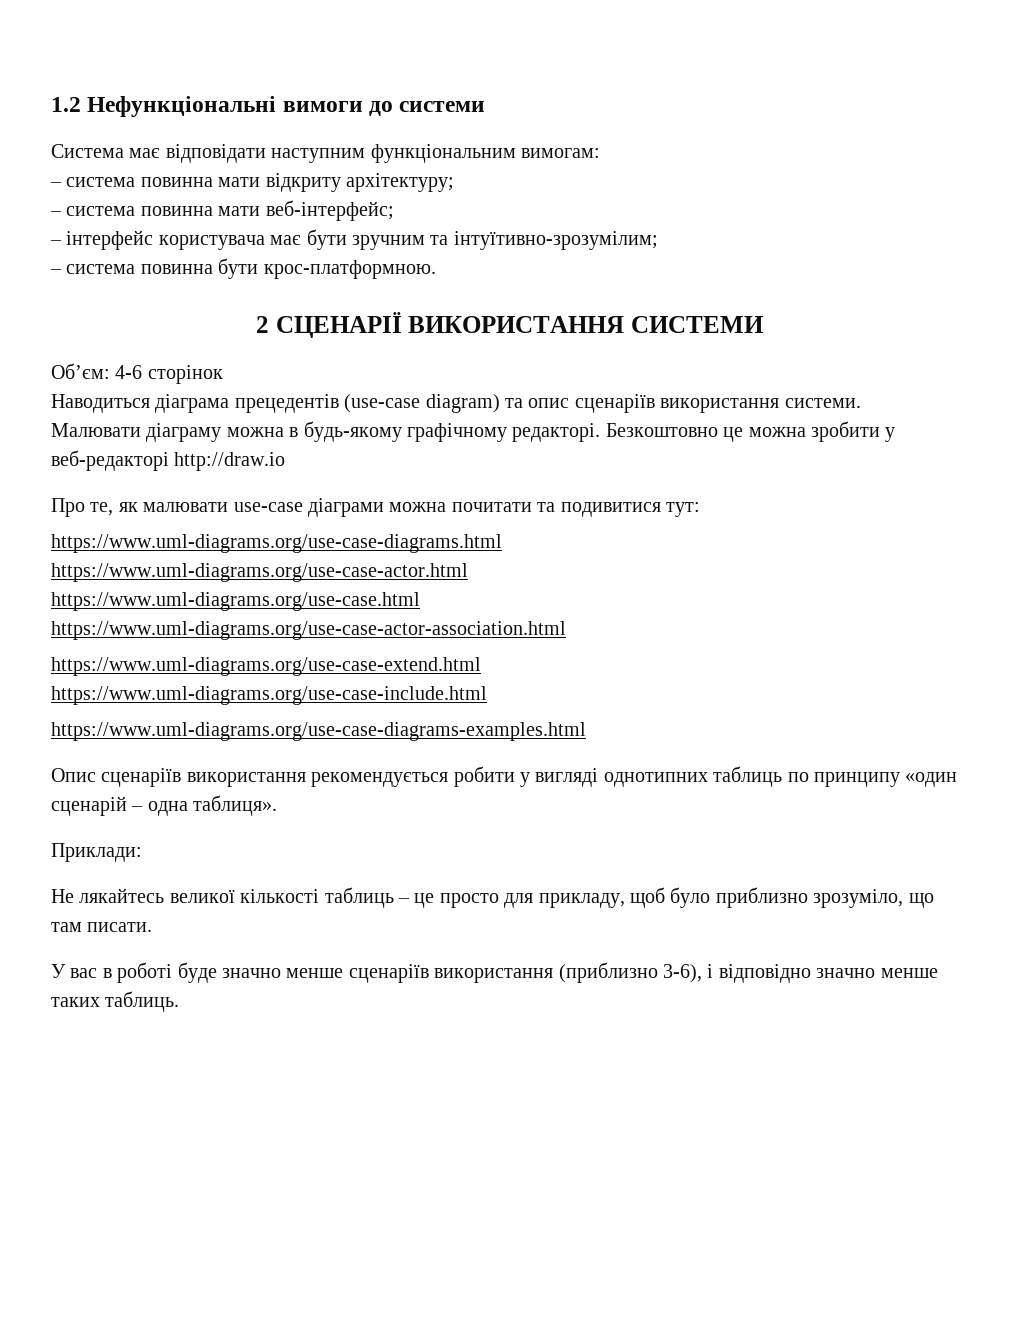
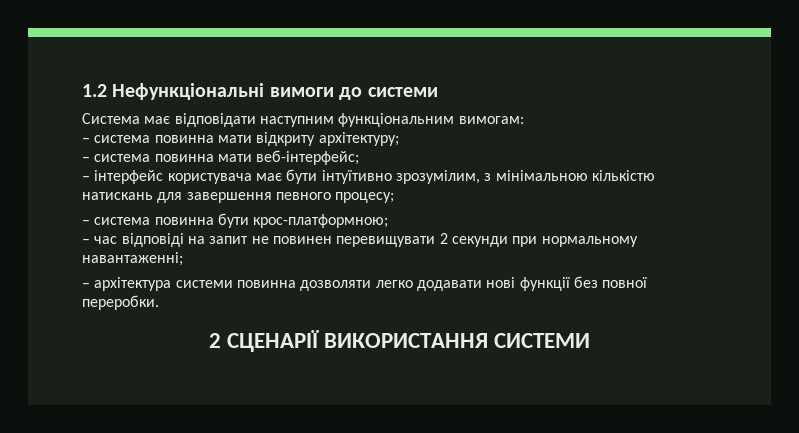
- – інтерфейс користувача має бути зручним та інтуїтивно-зрозумілим;
- – система повинна бути крос-платформною.
+ – інтерфейс користувача має бути інтуїтивно зрозумілим, з мінімальною кількістю натискань для завершення певного процесу;
+ – система повинна бути крос-платформною;
+ – час відповіді на запит не повинен перевищувати 2 секунди при нормальному навантаженні;
+ – архітектура системи повинна дозволяти легко додавати нові функції без повної переробки.
  2 СЦЕНАРІЇ ВИКОРИСТАННЯ СИСТЕМИ
- Об’єм: 4-6 сторінок
- Наводиться діаграма прецедентів (use-case diagram) та опис сценаріїв використання системи.
- Малювати діаграму можна в будь-якому графічному редакторі. Безкоштовно це можна зробити у веб-редакторі http://draw.io
- Про те, як малювати use-case діаграми можна почитати та подивитися тут:
- https://www.uml-diagrams.org/use-case-diagrams.html
- https://www.uml-diagrams.org/use-case-actor.html
- https://www.uml-diagrams.org/use-case.html
- https://www.uml-diagrams.org/use-case-actor-association.html
- https://www.uml-diagrams.org/use-case-extend.html
- https://www.uml-diagrams.org/use-case-include.html
- https://www.uml-diagrams.org/use-case-diagrams-examples.html
- Опис сценаріїв використання рекомендується робити у вигляді однотипних таблиць по принципу «один сценарій – одна таблиця».
- Приклади:
- Не лякайтесь великої кількості таблиць – це просто для прикладу, щоб було приблизно зрозуміло, що там писати.
- У вас в роботі буде значно менше сценаріїв використання (приблизно 3-6), і відповідно значно менше таких таблиць.

